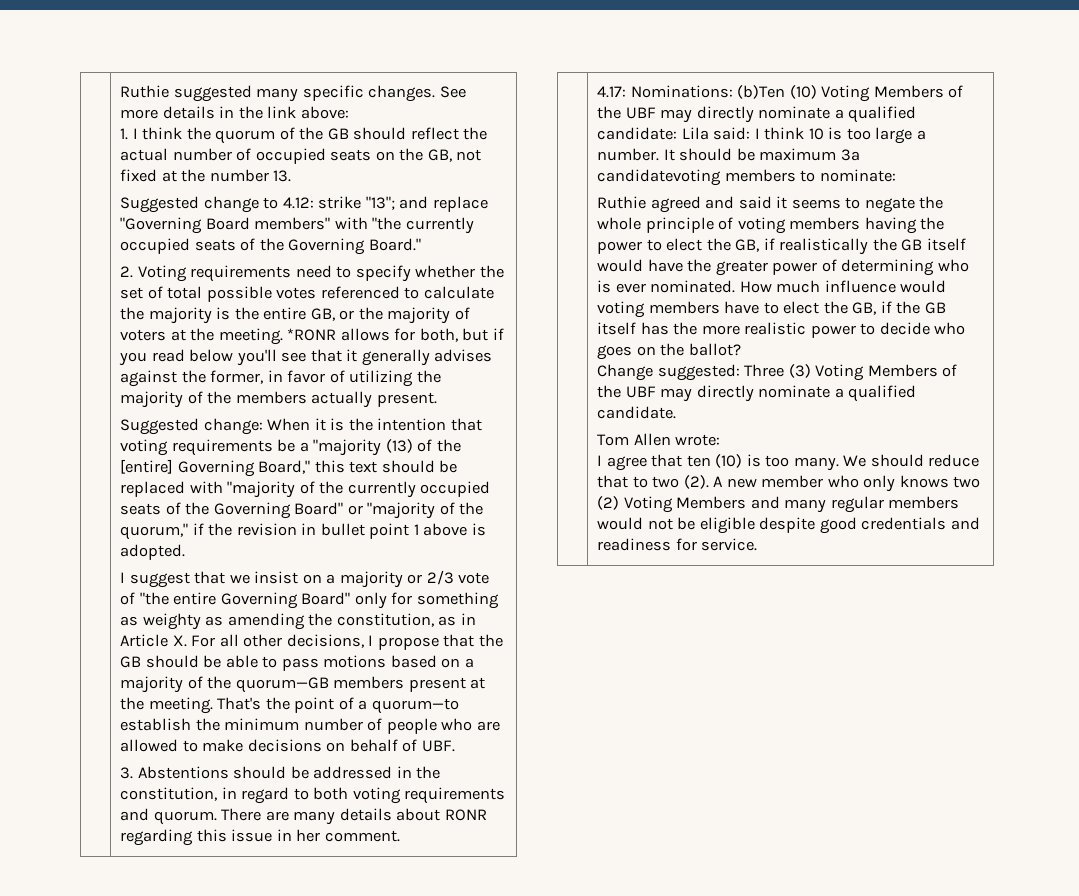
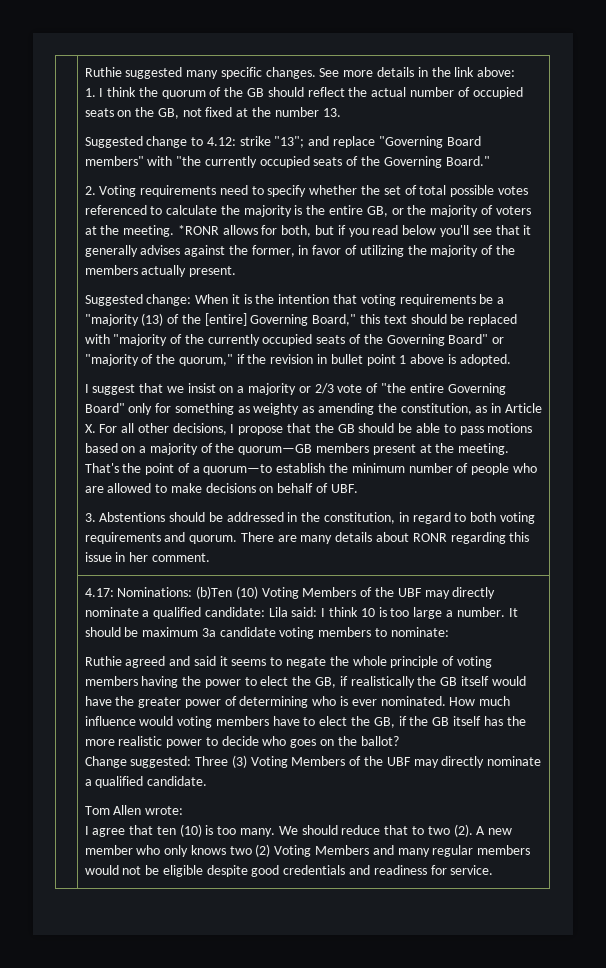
- It should be maximum 3a candidatevoting members to nominate:
+ It should be maximum 3a candidate voting members to nominate:

